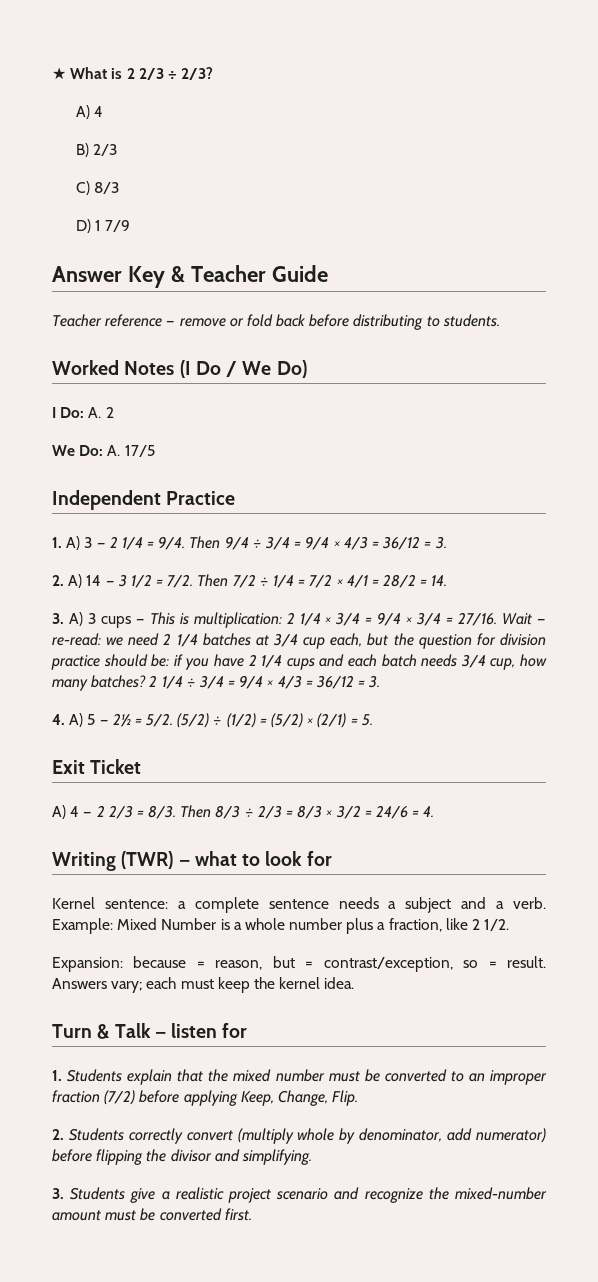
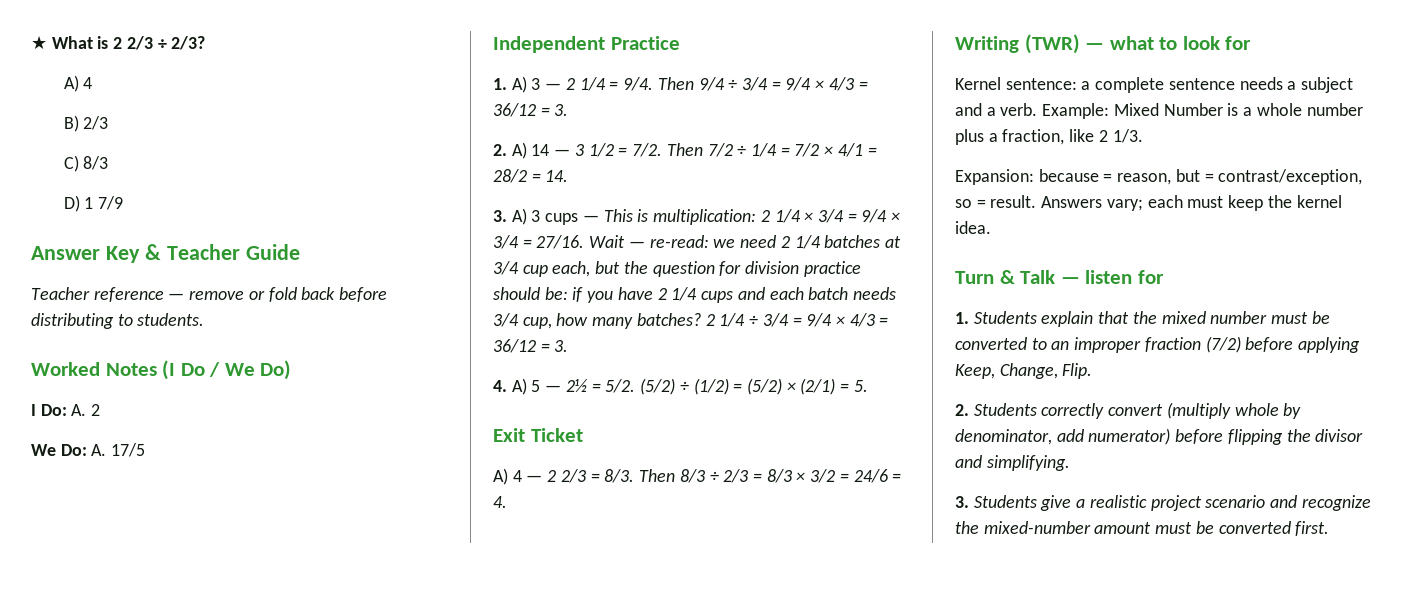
- Example: Mixed Number is a whole number plus a fraction, like 2 1/2.
+ Example: Mixed Number is a whole number plus a fraction, like 2 1/3.

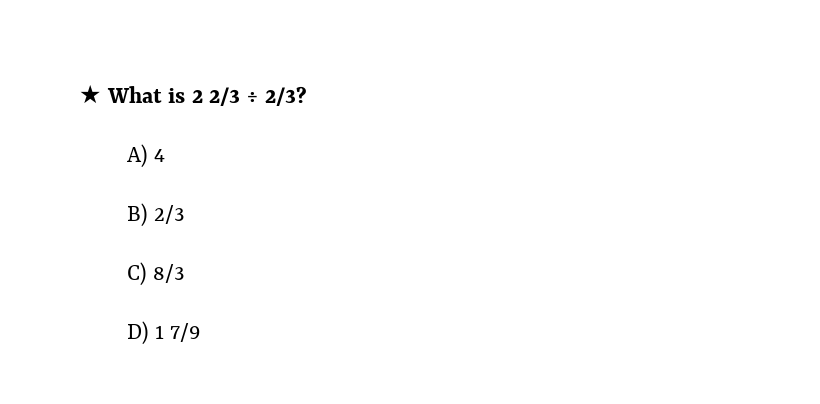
- Answer Key & Teacher Guide
- Teacher reference — remove or fold back before distributing to students.
- Worked Notes (I Do / We Do)
- I Do: A. 2
- We Do: A. 17/5
- Independent Practice
- 1. A) 3 — 2 1/4 = 9/4. Then 9/4 ÷ 3/4 = 9/4 × 4/3 = 36/12 = 3.
- 2. A) 14 — 3 1/2 = 7/2. Then 7/2 ÷ 1/4 = 7/2 × 4/1 = 28/2 = 14.
- 3. A) 3 cups — This is multiplication: 2 1/4 × 3/4 = 9/4 × 3/4 = 27/16. Wait — re-read: we need 2 1/4 batches at 3/4 cup each, but the question for division practice should be: if you have 2 1/4 cups and each batch needs 3/4 cup, how many batches? 2 1/4 ÷ 3/4 = 9/4 × 4/3 = 36/12 = 3.
- 4. A) 5 — 2½ = 5/2. (5/2) ÷ (1/2) = (5/2) × (2/1) = 5.
- Exit Ticket
- A) 4 — 2 2/3 = 8/3. Then 8/3 ÷ 2/3 = 8/3 × 3/2 = 24/6 = 4.
- Writing (TWR) — what to look for
- Kernel sentence: a complete sentence needs a subject and a verb. Example: Mixed Number is a whole number plus a fraction, like 2 1/3.
- Expansion: because = reason, but = contrast/exception, so = result. Answers vary; each must keep the kernel idea.
- Turn & Talk — listen for
- 1. Students explain that the mixed number must be converted to an improper fraction (7/2) before applying Keep, Change, Flip.
- 2. Students correctly convert (multiply whole by denominator, add numerator) before flipping the divisor and simplifying.
- 3. Students give a realistic project scenario and recognize the mixed-number amount must be converted first.

